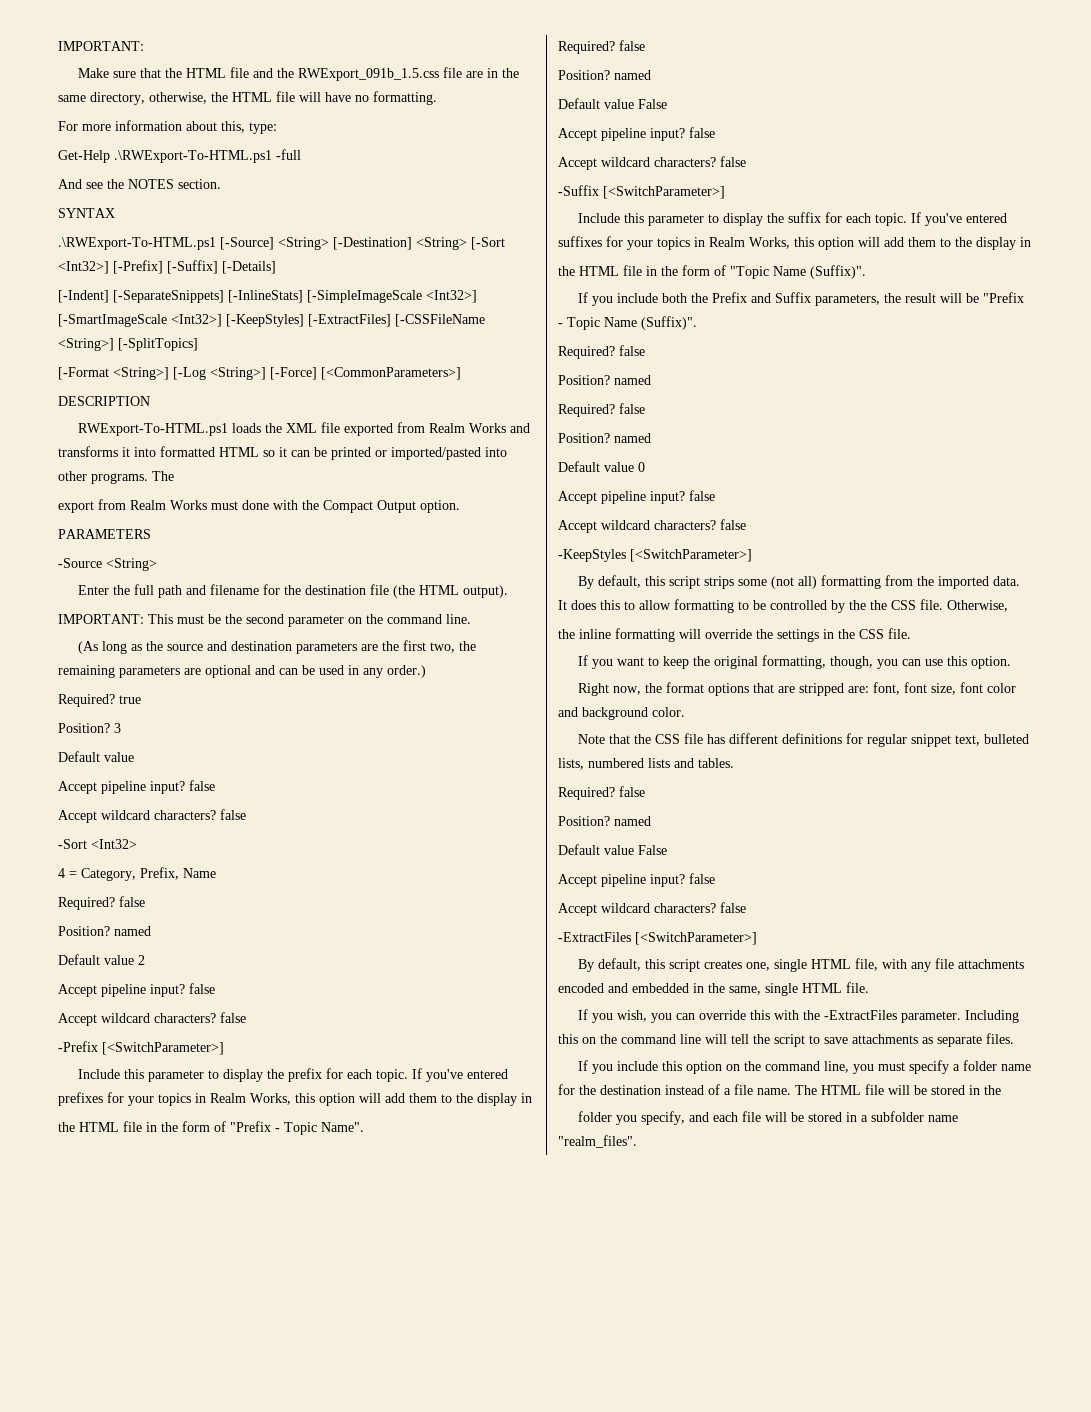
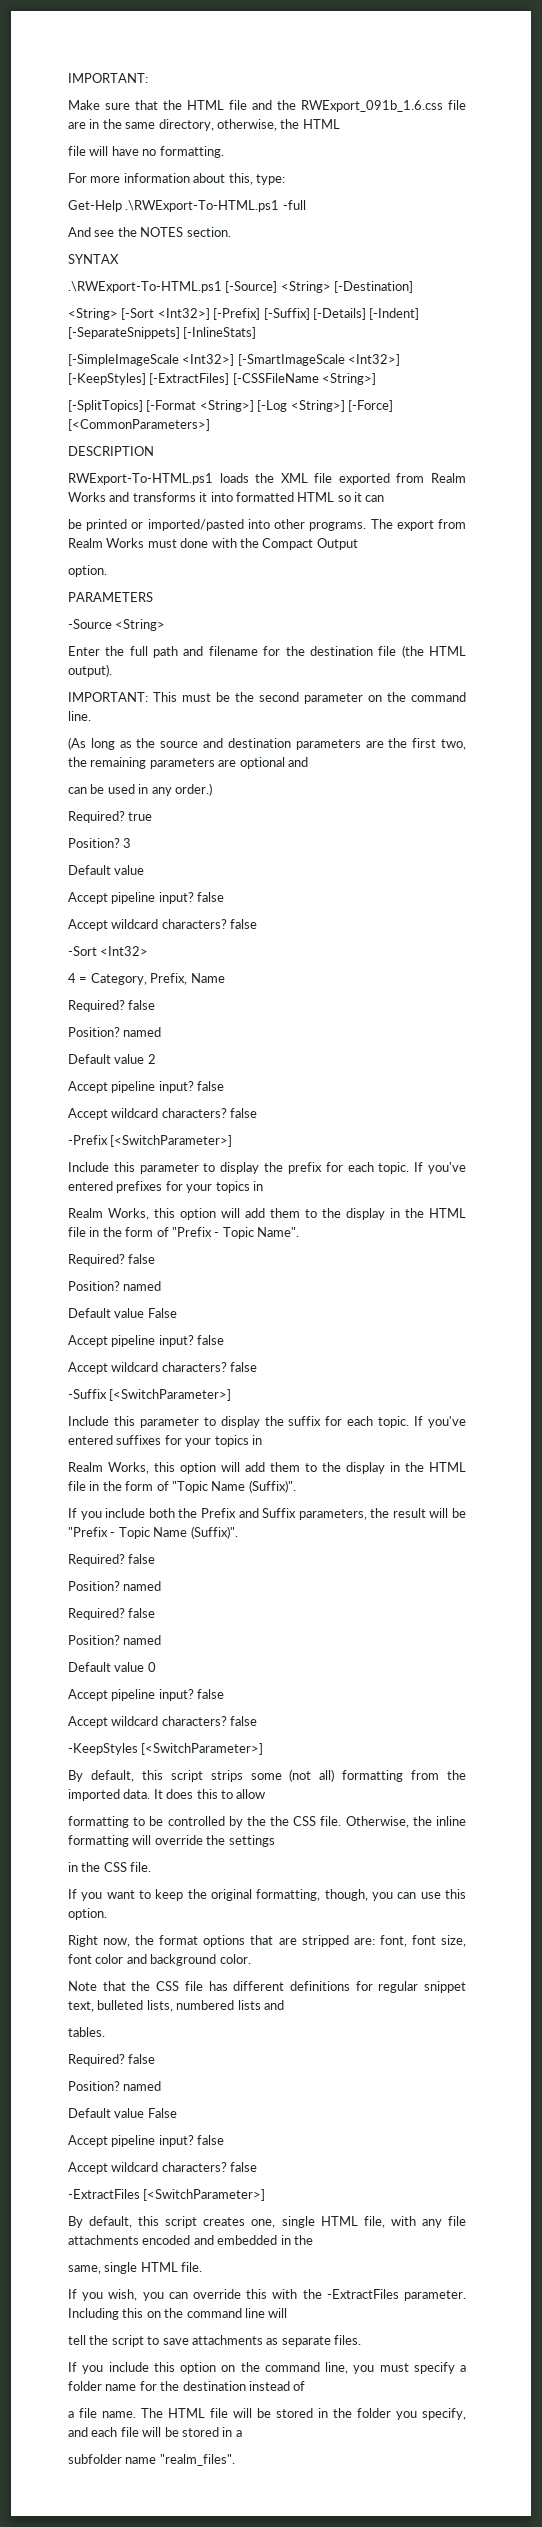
- Make sure that the HTML file and the RWExport_091b_1.5.css file are in the same directory, otherwise, the HTML file will have no formatting.
+ Make sure that the HTML file and the RWExport_091b_1.6.css file are in the same directory, otherwise, the HTML
+ file will have no formatting.
- .\RWExport-To-HTML.ps1 [-Source] <String> [-Destination] <String> [-Sort <Int32>] [-Prefix] [-Suffix] [-Details]
- [-Indent] [-SeparateSnippets] [-InlineStats] [-SimpleImageScale <Int32>] [-SmartImageScale <Int32>] [-KeepStyles] [-ExtractFiles] [-CSSFileName <String>] [-SplitTopics]
- [-Format <String>] [-Log <String>] [-Force] [<CommonParameters>]
+ .\RWExport-To-HTML.ps1 [-Source] <String> [-Destination]
+ <String> [-Sort <Int32>] [-Prefix] [-Suffix] [-Details] [-Indent] [-SeparateSnippets] [-InlineStats]
+ [-SimpleImageScale <Int32>] [-SmartImageScale <Int32>] [-KeepStyles] [-ExtractFiles] [-CSSFileName <String>]
+ [-SplitTopics] [-Format <String>] [-Log <String>] [-Force] [<CommonParameters>]
- RWExport-To-HTML.ps1 loads the XML file exported from Realm Works and transforms it into formatted HTML so it can be printed or imported/pasted into other programs. The
- export from Realm Works must done with the Compact Output option.
+ RWExport-To-HTML.ps1 loads the XML file exported from Realm Works and transforms it into formatted HTML so it can
+ be printed or imported/pasted into other programs. The export from Realm Works must done with the Compact Output
+ option.
- (As long as the source and destination parameters are the first two, the remaining parameters are optional and can be used in any order.)
+ (As long as the source and destination parameters are the first two, the remaining parameters are optional and
+ can be used in any order.)
- If you've entered prefixes for your topics in Realm Works, this option will add them to the display in
- the HTML file in the form of "Prefix - Topic Name".
+ If you've entered prefixes for your topics in
+ Realm Works, this option will add them to the display in the HTML file in the form of "Prefix - Topic Name".
- If you've entered suffixes for your topics in Realm Works, this option will add them to the display in
- the HTML file in the form of "Topic Name (Suffix)".
+ If you've entered suffixes for your topics in
+ Realm Works, this option will add them to the display in the HTML file in the form of "Topic Name (Suffix)".
- It does this to allow formatting to be controlled by the the CSS file.
+ It does this to allow
+ formatting to be controlled by the the CSS file.
- Otherwise,
- the inline formatting will override the settings in the CSS file.
+ Otherwise, the inline formatting will override the settings
+ in the CSS file.
- Note that the CSS file has different definitions for regular snippet text, bulleted lists, numbered lists and tables.
+ Note that the CSS file has different definitions for regular snippet text, bulleted lists, numbered lists and
+ tables.
- By default, this script creates one, single HTML file, with any file attachments encoded and embedded in the same, single HTML file.
+ By default, this script creates one, single HTML file, with any file attachments encoded and embedded in the
+ same, single HTML file.
- Including this on the command line will tell the script to save attachments as separate files.
+ Including this on the command line will
+ tell the script to save attachments as separate files.
- If you include this option on the command line, you must specify a folder name for the destination instead of a file name.
+ If you include this option on the command line, you must specify a folder name for the destination instead of
+ a file name.
- The HTML file will be stored in the
- folder you specify, and each file will be stored in a subfolder name "realm_files".
+ The HTML file will be stored in the folder you specify, and each file will be stored in a
+ subfolder name "realm_files".

